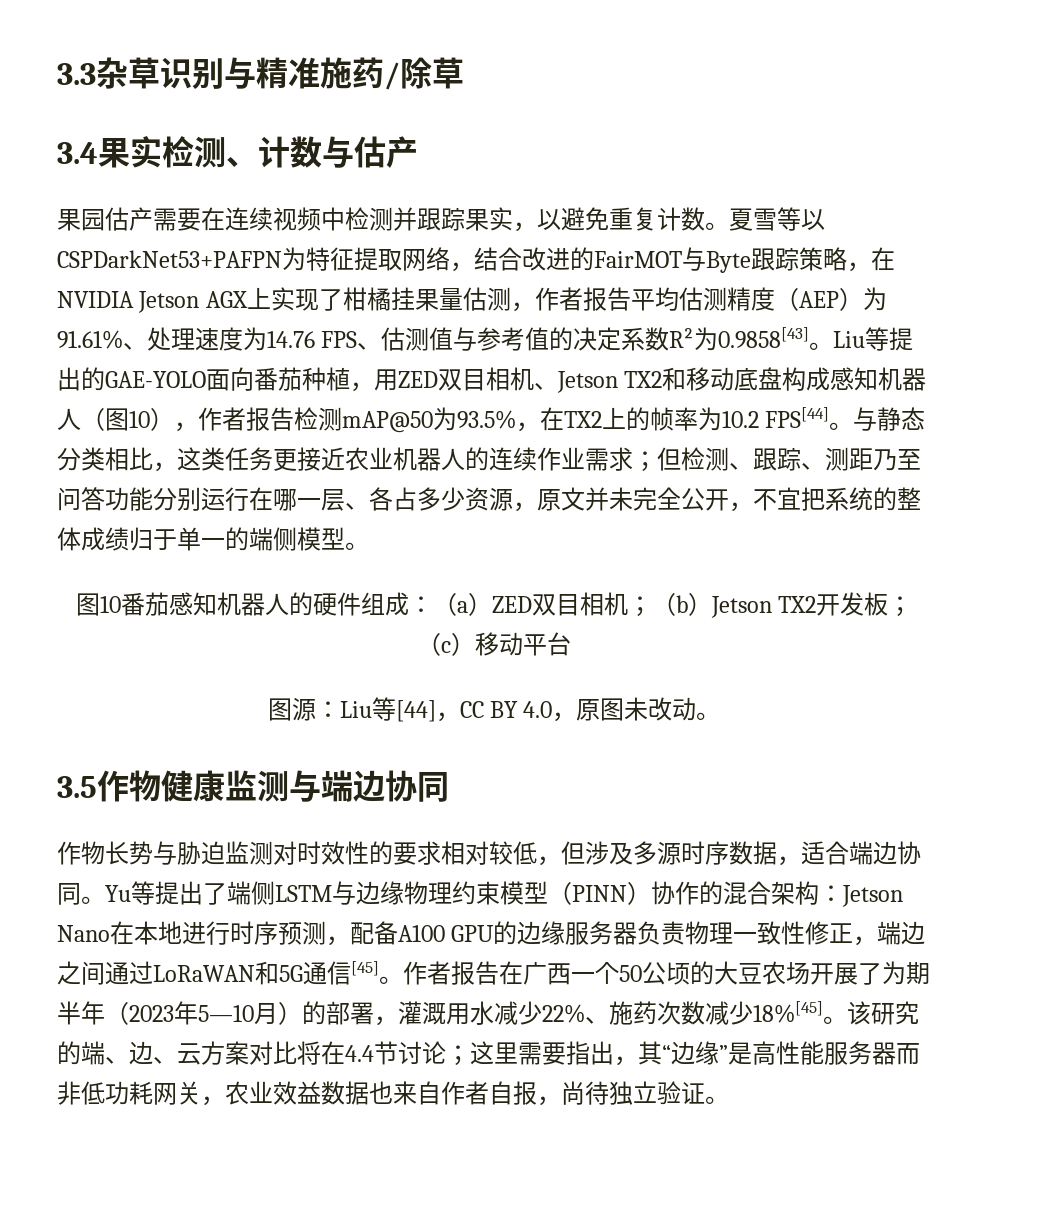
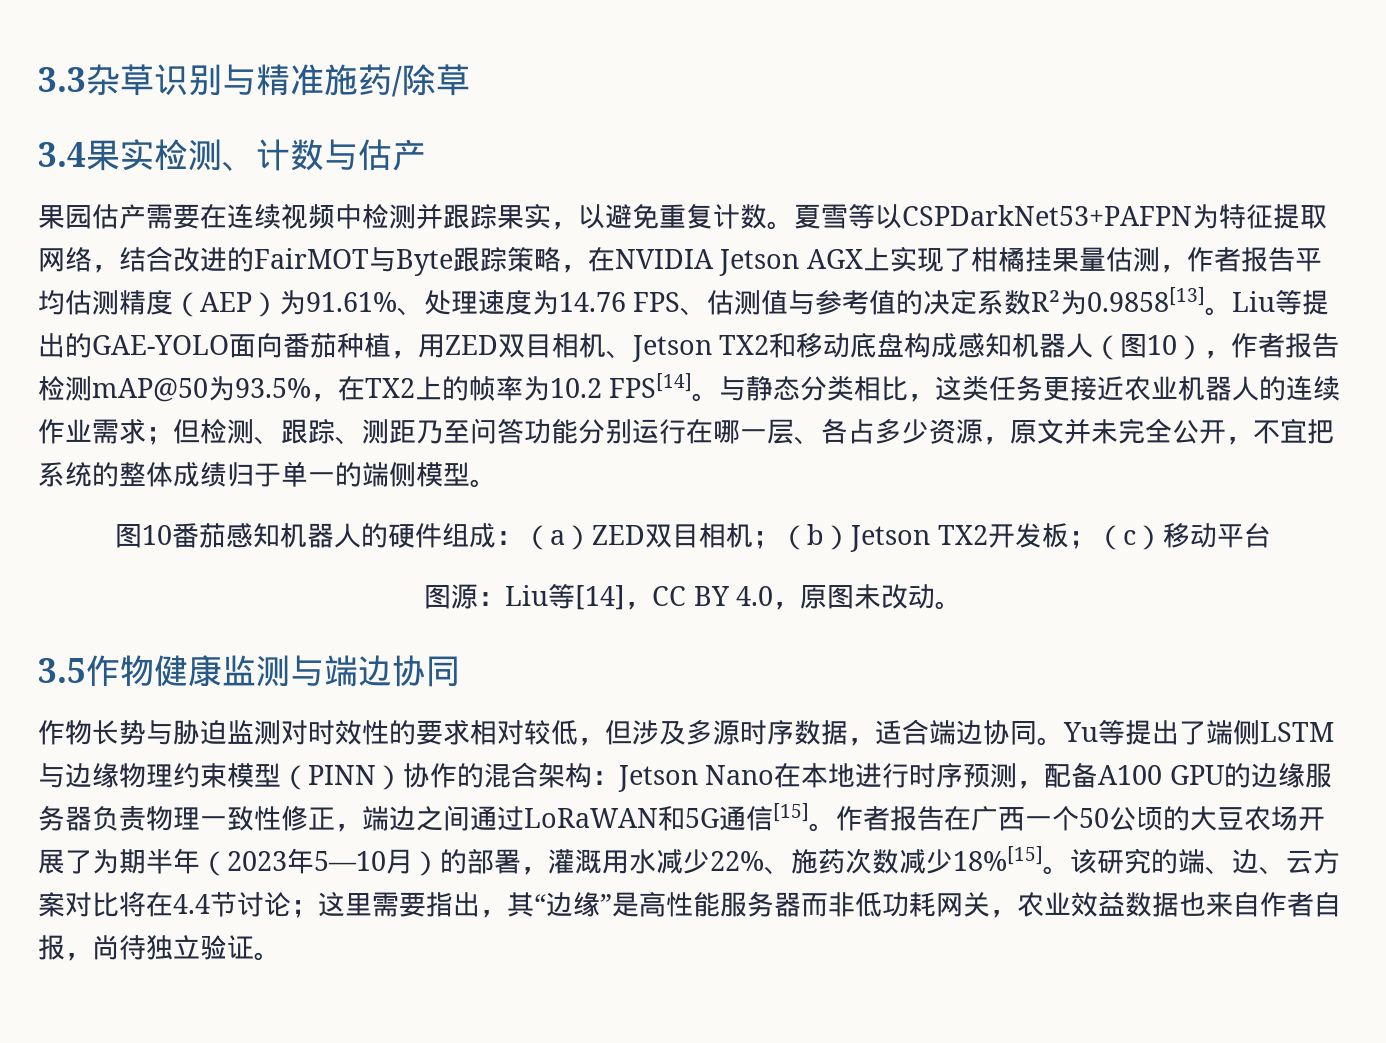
- 夏雪等以CSPDarkNet53+PAFPN为特征提取网络，结合改进的FairMOT与Byte跟踪策略，在NVIDIA Jetson AGX上实现了柑橘挂果量估测，作者报告平均估测精度（AEP）为91.61%、处理速度为14.76 FPS、估测值与参考值的决定系数R²为0.9858[43]。
+ 夏雪等以CSPDarkNet53+PAFPN为特征提取网络，结合改进的FairMOT与Byte跟踪策略，在NVIDIA Jetson AGX上实现了柑橘挂果量估测，作者报告平均估测精度（AEP）为91.61%、处理速度为14.76 FPS、估测值与参考值的决定系数R²为0.9858[13]。
- Liu等提出的GAE-YOLO面向番茄种植，用ZED双目相机、Jetson TX2和移动底盘构成感知机器人（图10），作者报告检测mAP@50为93.5%，在TX2上的帧率为10.2 FPS[44]。
+ Liu等提出的GAE-YOLO面向番茄种植，用ZED双目相机、Jetson TX2和移动底盘构成感知机器人（图10），作者报告检测mAP@50为93.5%，在TX2上的帧率为10.2 FPS[14]。
- 图源：Liu等[44]，CC BY 4.0，原图未改动。
+ 图源：Liu等[14]，CC BY 4.0，原图未改动。
- Yu等提出了端侧LSTM与边缘物理约束模型（PINN）协作的混合架构：Jetson Nano在本地进行时序预测，配备A100 GPU的边缘服务器负责物理一致性修正，端边之间通过LoRaWAN和5G通信[45]。
+ Yu等提出了端侧LSTM与边缘物理约束模型（PINN）协作的混合架构：Jetson Nano在本地进行时序预测，配备A100 GPU的边缘服务器负责物理一致性修正，端边之间通过LoRaWAN和5G通信[15]。
- 作者报告在广西一个50公顷的大豆农场开展了为期半年（2023年5—10月）的部署，灌溉用水减少22%、施药次数减少18%[45]。
+ 作者报告在广西一个50公顷的大豆农场开展了为期半年（2023年5—10月）的部署，灌溉用水减少22%、施药次数减少18%[15]。

